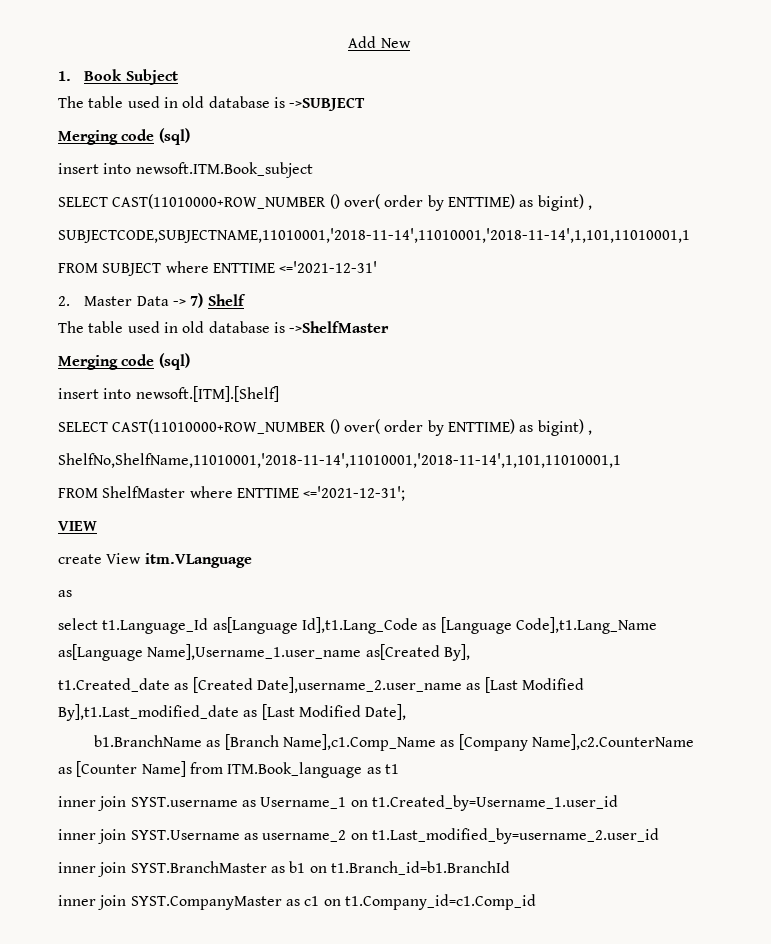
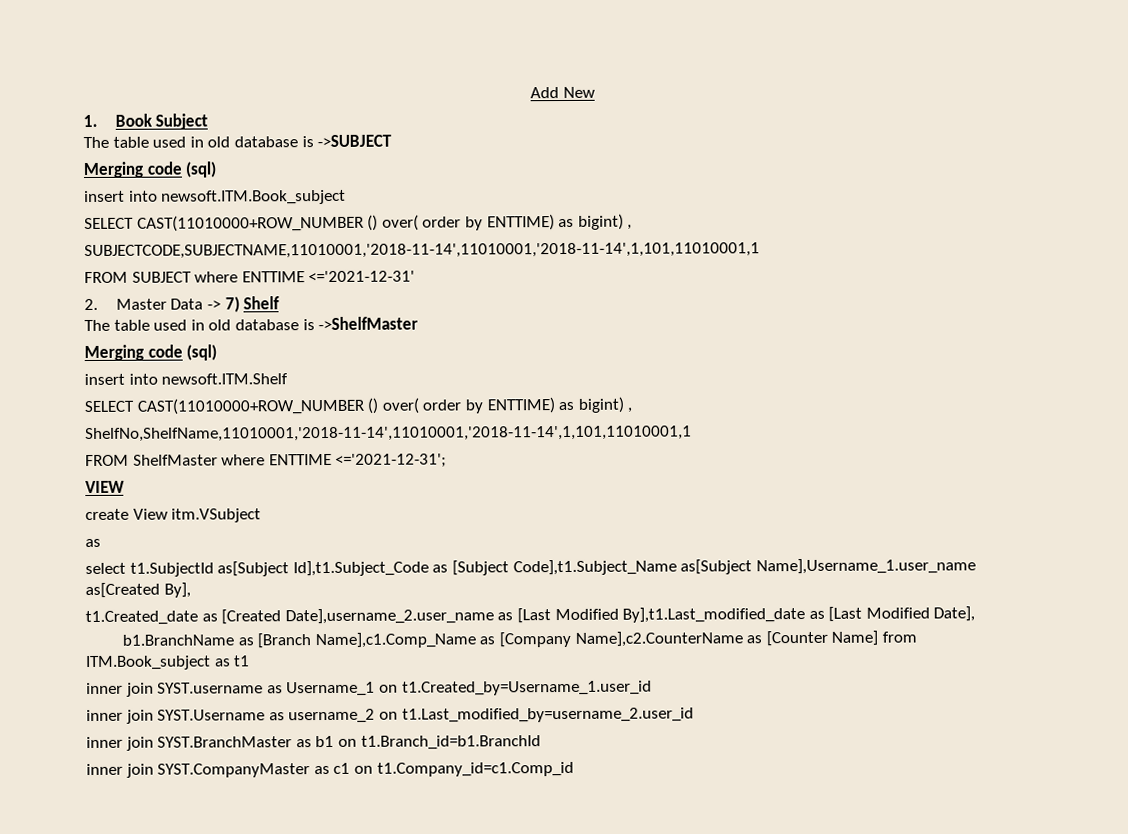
- insert into newsoft.[ITM].[Shelf]
+ insert into newsoft.ITM.Shelf
- create View itm.VLanguage
+ create View itm.VSubject
- select t1.Language_Id as[Language Id],t1.Lang_Code as [Language Code],t1.Lang_Name as[Language Name],Username_1.user_name as[Created By],
+ select t1.SubjectId as[Subject Id],t1.Subject_Code as [Subject Code],t1.Subject_Name as[Subject Name],Username_1.user_name as[Created By],
- b1.BranchName as [Branch Name],c1.Comp_Name as [Company Name],c2.CounterName as [Counter Name] from ITM.Book_language as t1
+ b1.BranchName as [Branch Name],c1.Comp_Name as [Company Name],c2.CounterName as [Counter Name] from ITM.Book_subject as t1

